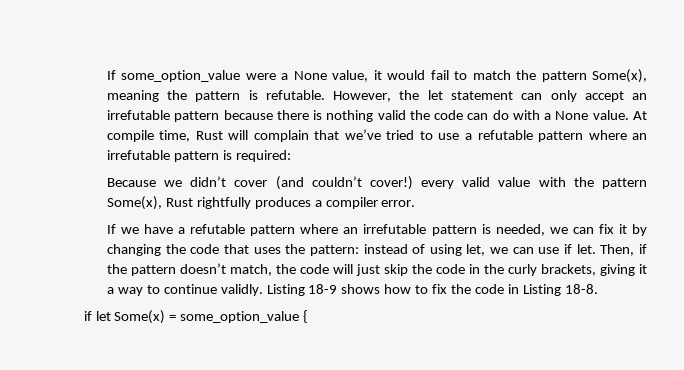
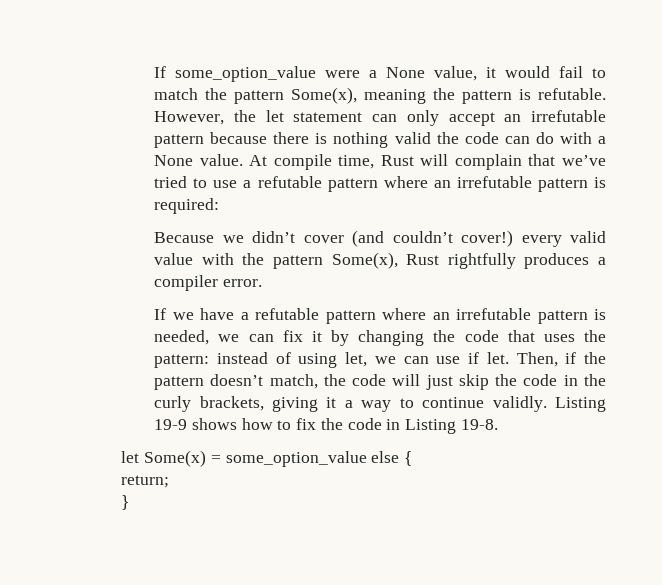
- Listing 18-9 shows how to fix the code in Listing 18-8.
- if let Some(x) = some_option_value {
+ Listing 19-9 shows how to fix the code in Listing 19-8.
+ let Some(x) = some_option_value else {
+ return;
+ }

